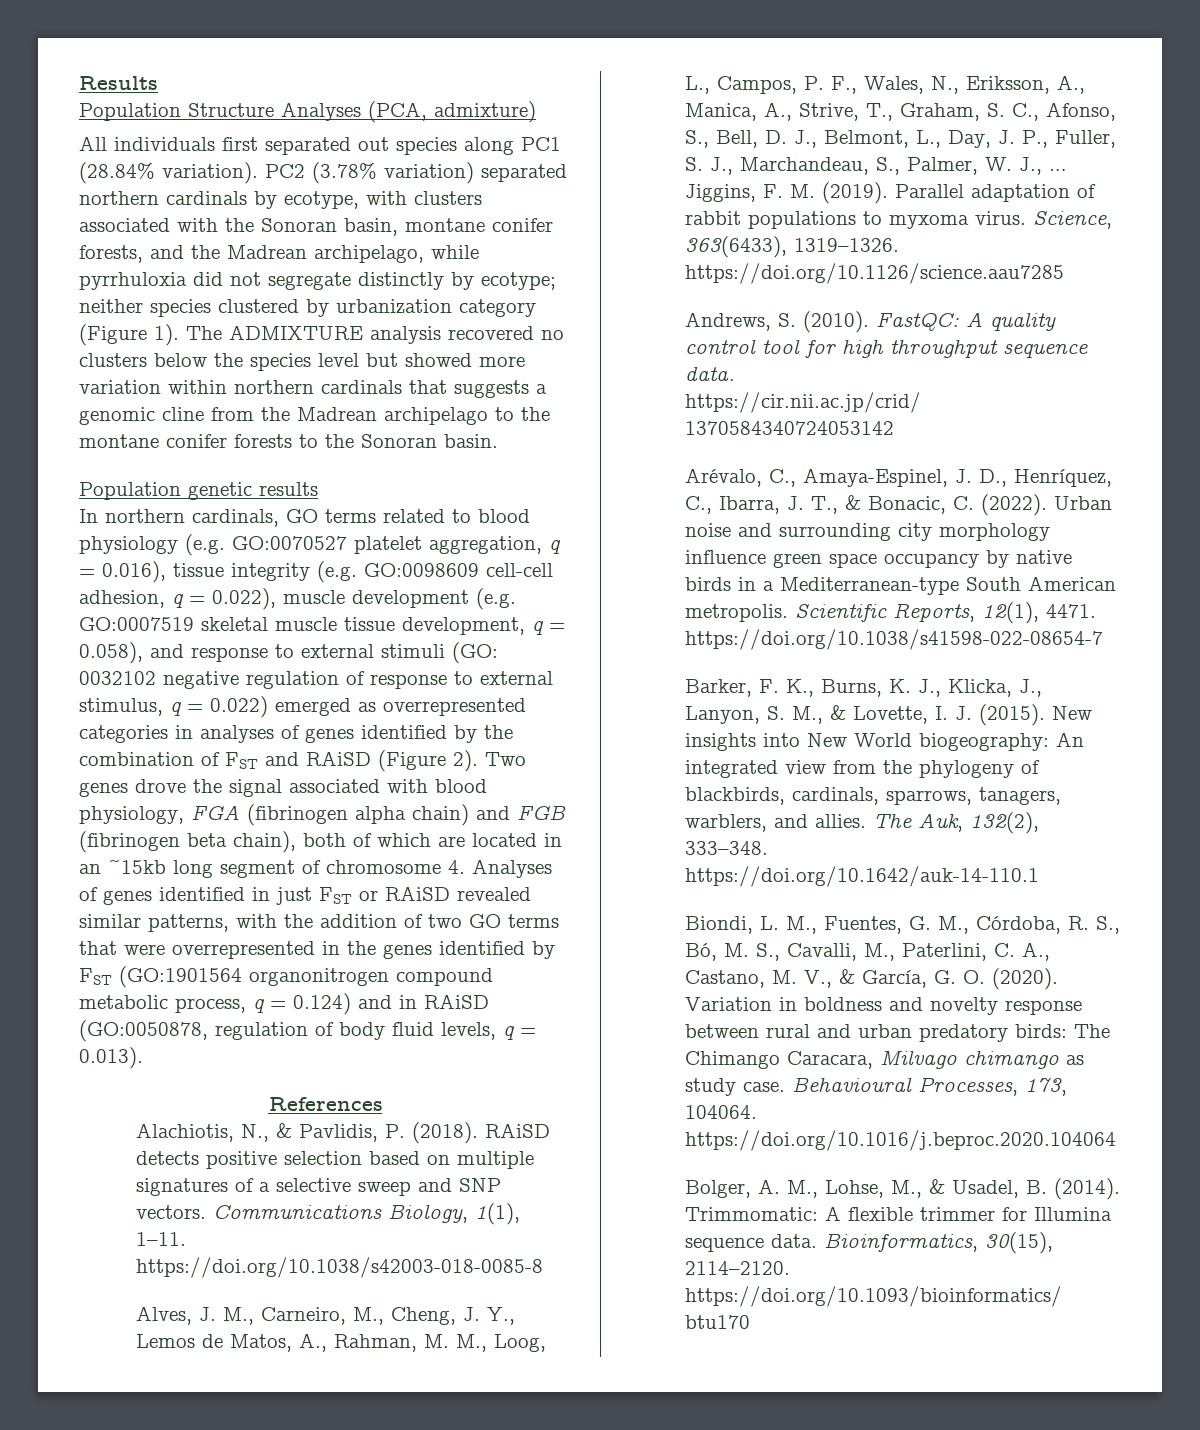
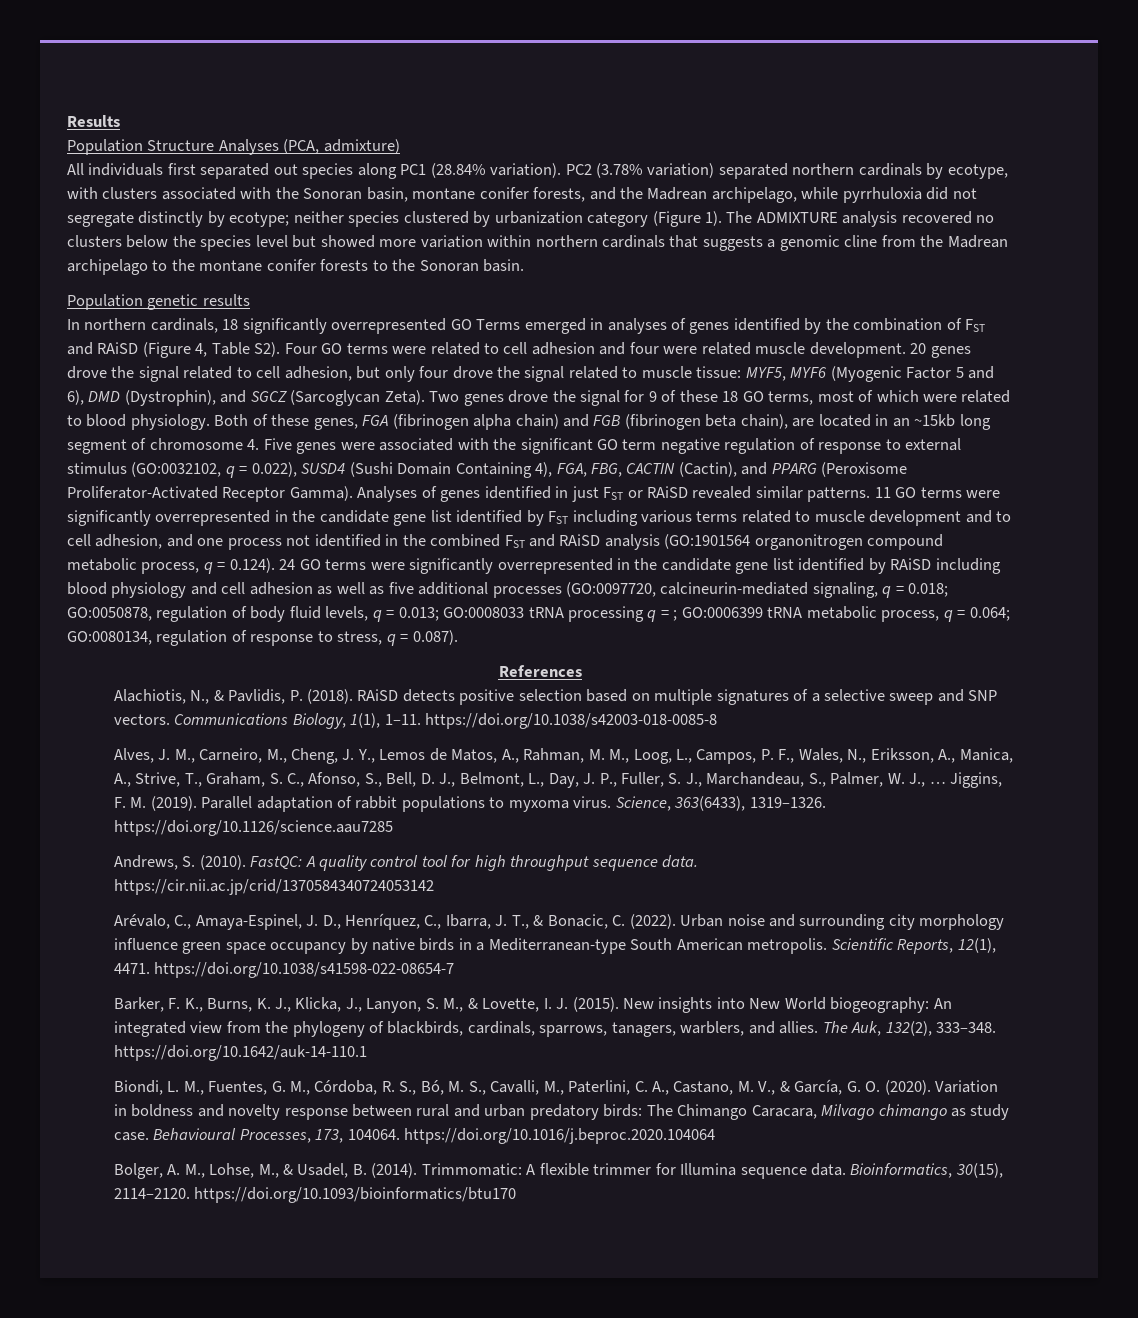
- In northern cardinals, GO terms related to blood physiology (e.g. GO:0070527 platelet aggregation, q = 0.016), tissue integrity (e.g. GO:0098609 cell-cell adhesion, q = 0.022), muscle development (e.g. GO:0007519 skeletal muscle tissue development, q = 0.058), and response to external stimuli (GO: 0032102 negative regulation of response to external stimulus, q = 0.022) emerged as overrepresented categories in analyses of genes identified by the combination of FST and RAiSD (Figure 2).
+ In northern cardinals, 18 significantly overrepresented GO Terms emerged in analyses of genes identified by the combination of FST and RAiSD (Figure 4, Table S2). Four GO terms were related to cell adhesion and four were related muscle development. 20 genes drove the signal related to cell adhesion, but only four drove the signal related to muscle tissue: MYF5, MYF6 (Myogenic Factor 5 and 6), DMD (Dystrophin), and SGCZ (Sarcoglycan Zeta).
- Two genes drove the signal associated with blood physiology, FGA (fibrinogen alpha chain) and FGB (fibrinogen beta chain), both of which are located in an ~15kb long segment of chromosome 4. Analyses of genes identified in just FST or RAiSD revealed similar patterns, with the addition of two GO terms that were overrepresented in the genes identified by FST (GO:1901564 organonitrogen compound metabolic process, q = 0.124) and in RAiSD (GO:0050878, regulation of body fluid levels, q = 0.013).
+ Two genes drove the signal for 9 of these 18 GO terms, most of which were related to blood physiology. Both of these genes, FGA (fibrinogen alpha chain) and FGB (fibrinogen beta chain), are located in an ~15kb long segment of chromosome 4. Five genes were associated with the significant GO term negative regulation of response to external stimulus (GO:0032102, q = 0.022), SUSD4 (Sushi Domain Containing 4), FGA, FBG, CACTIN (Cactin), and PPARG (Peroxisome Proliferator-Activated Receptor Gamma). Analyses of genes identified in just FST or RAiSD revealed similar patterns. 11 GO terms were significantly overrepresented in the candidate gene list identified by FST including various terms related to muscle development and to cell adhesion, and one process not identified in the combined FST and RAiSD analysis (GO:1901564 organonitrogen compound metabolic process, q = 0.124). 24 GO terms were significantly overrepresented in the candidate gene list identified by RAiSD including blood physiology and cell adhesion as well as five additional processes (GO:0097720, calcineurin-mediated signaling, q = 0.018; GO:0050878, regulation of body fluid levels, q = 0.013; GO:0008033 tRNA processing q = ; GO:0006399 tRNA metabolic process, q = 0.064; GO:0080134, regulation of response to stress, q = 0.087).

